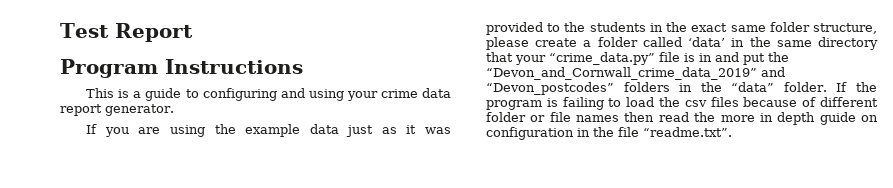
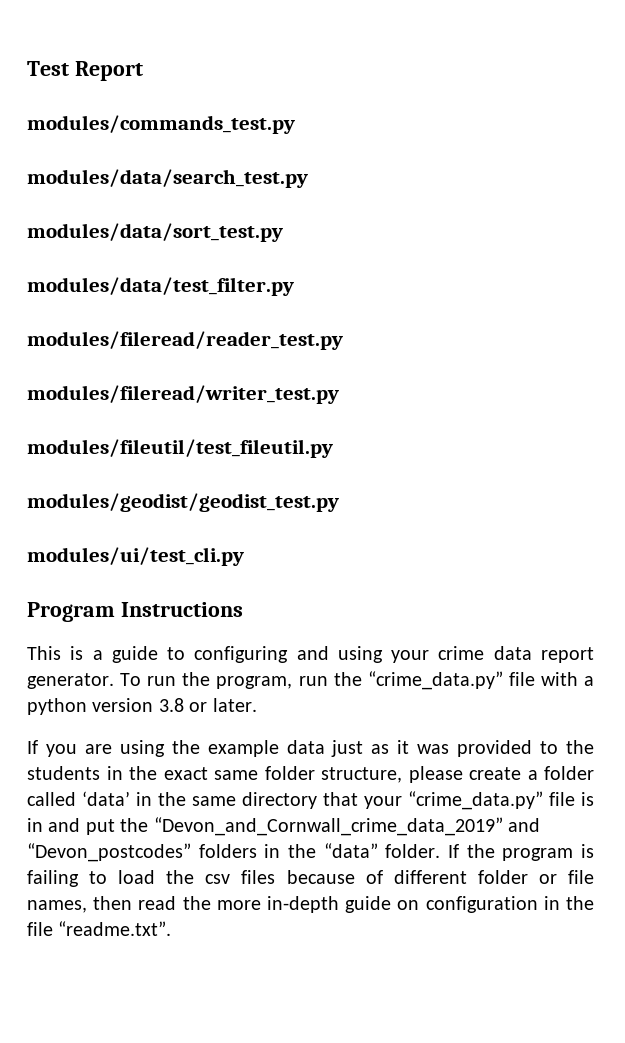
+ modules/commands_test.py
+ modules/data/search_test.py
+ modules/data/sort_test.py
+ modules/data/test_filter.py
+ modules/fileread/reader_test.py
+ modules/fileread/writer_test.py
+ modules/fileutil/test_fileutil.py
+ modules/geodist/geodist_test.py
+ modules/ui/test_cli.py
+ To run the program, run the “crime_data.py” file with a python version 3.8 or later.
- If the program is failing to load the csv files because of different folder or file names then read the more in depth guide on configuration in the file “readme.txt”.
+ If the program is failing to load the csv files because of different folder or file names, then read the more in-depth guide on configuration in the file “readme.txt”.

